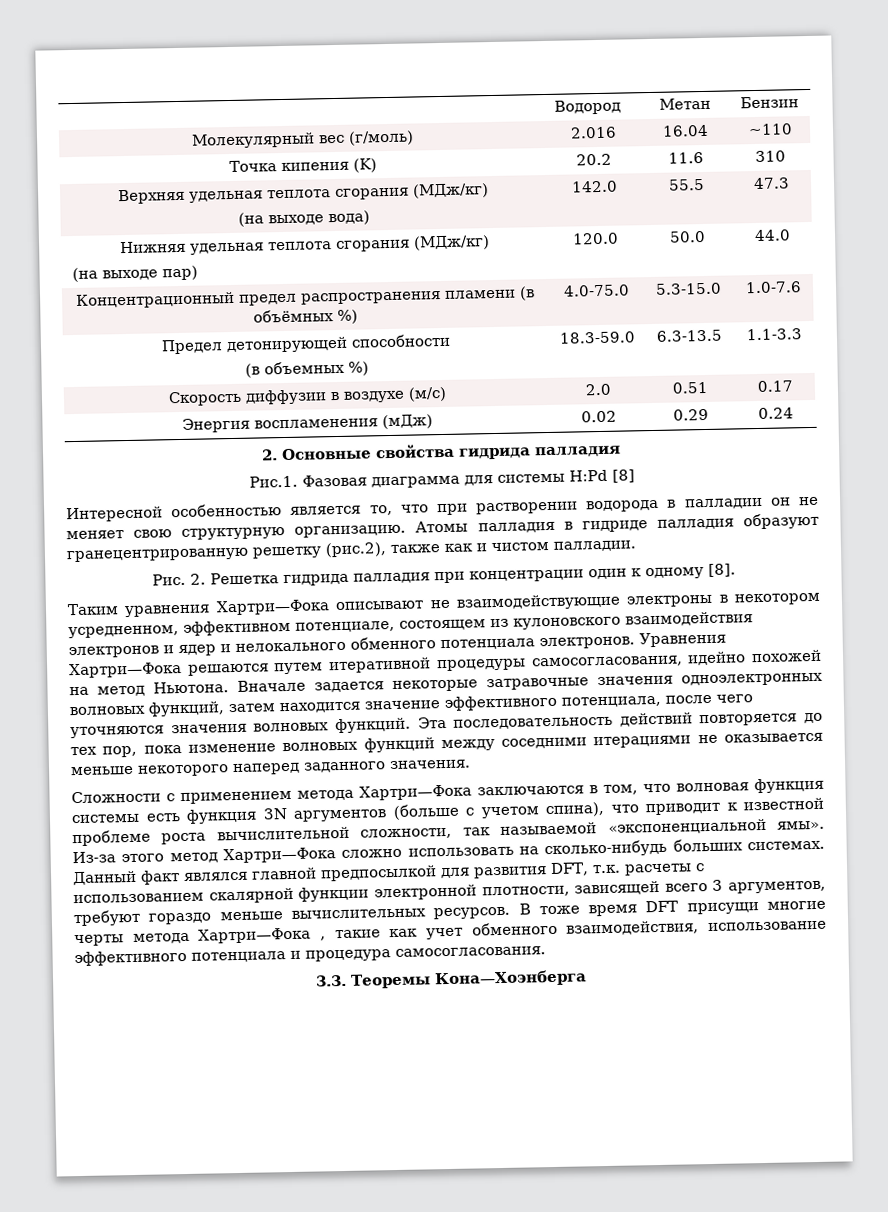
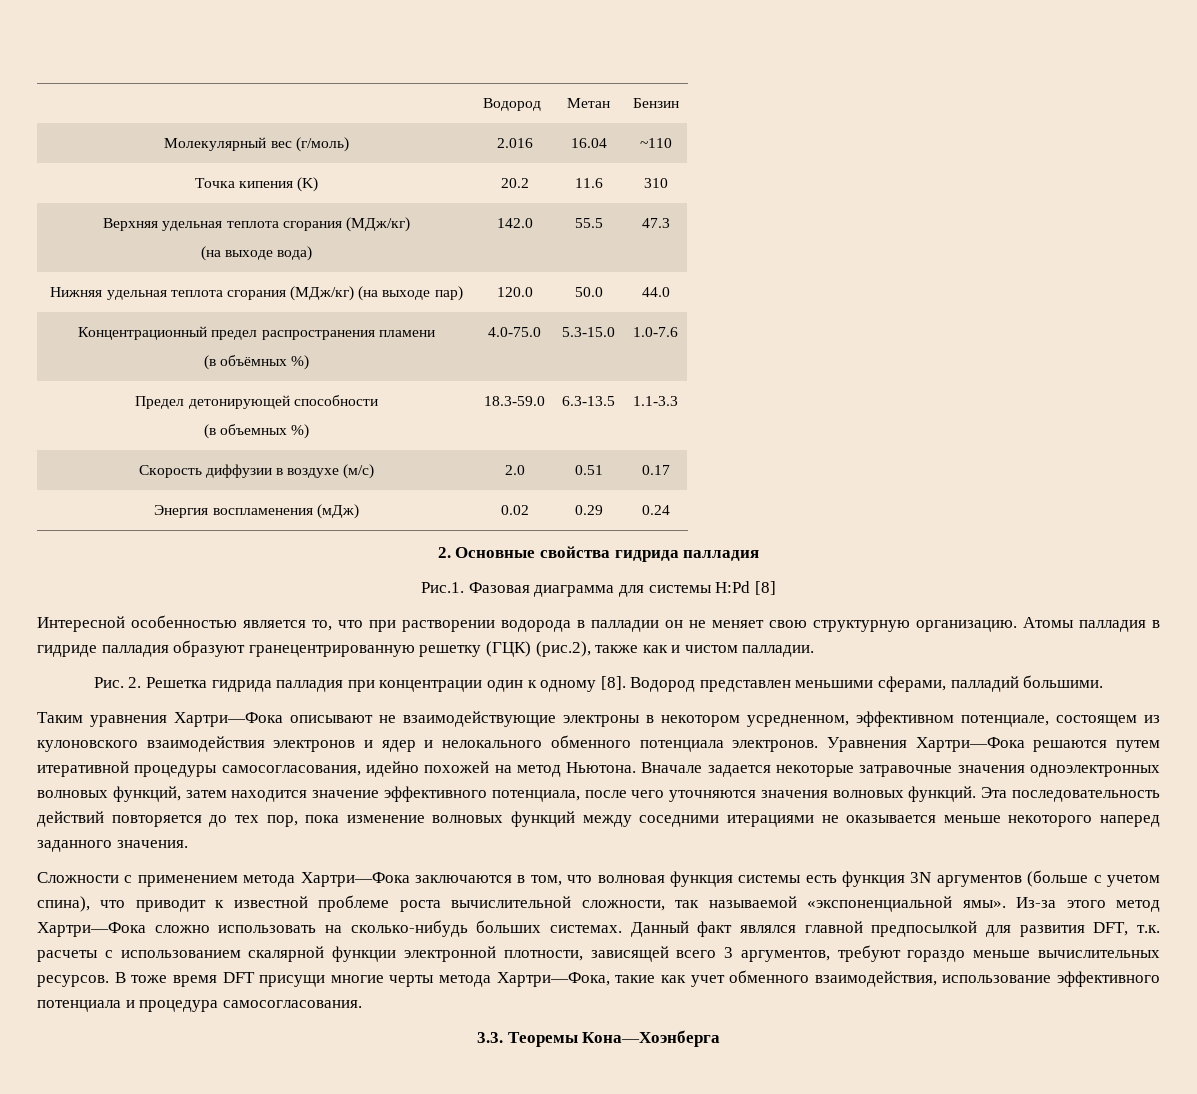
- Нижняя удельная теплота сгорания (МДж/кг)
- (на выходе пар) | 120.0 | 50.0 | 44.0
+ Нижняя удельная теплота сгорания (МДж/кг) (на выходе пар) | 120.0 | 50.0 | 44.0
- Концентрационный предел распространения пламени (в объёмных %) | 4.0-75.0 | 5.3-15.0 | 1.0-7.6
+ Концентрационный предел распространения пламени
+ (в объёмных %) | 4.0-75.0 | 5.3-15.0 | 1.0-7.6
- Атомы палладия в гидриде палладия образуют гранецентрированную решетку (рис.2), также как и чистом палладии.
+ Атомы палладия в гидриде палладия образуют гранецентрированную решетку (ГЦК) (рис.2), также как и чистом палладии.
+ Водород представлен меньшими сферами, палладий большими.
- В тоже время DFT присущи многие черты метода Хартри—Фока , такие как учет обменного взаимодействия, использование эффективного потенциала и процедура самосогласования.
+ В тоже время DFT присущи многие черты метода Хартри—Фока, такие как учет обменного взаимодействия, использование эффективного потенциала и процедура самосогласования.

